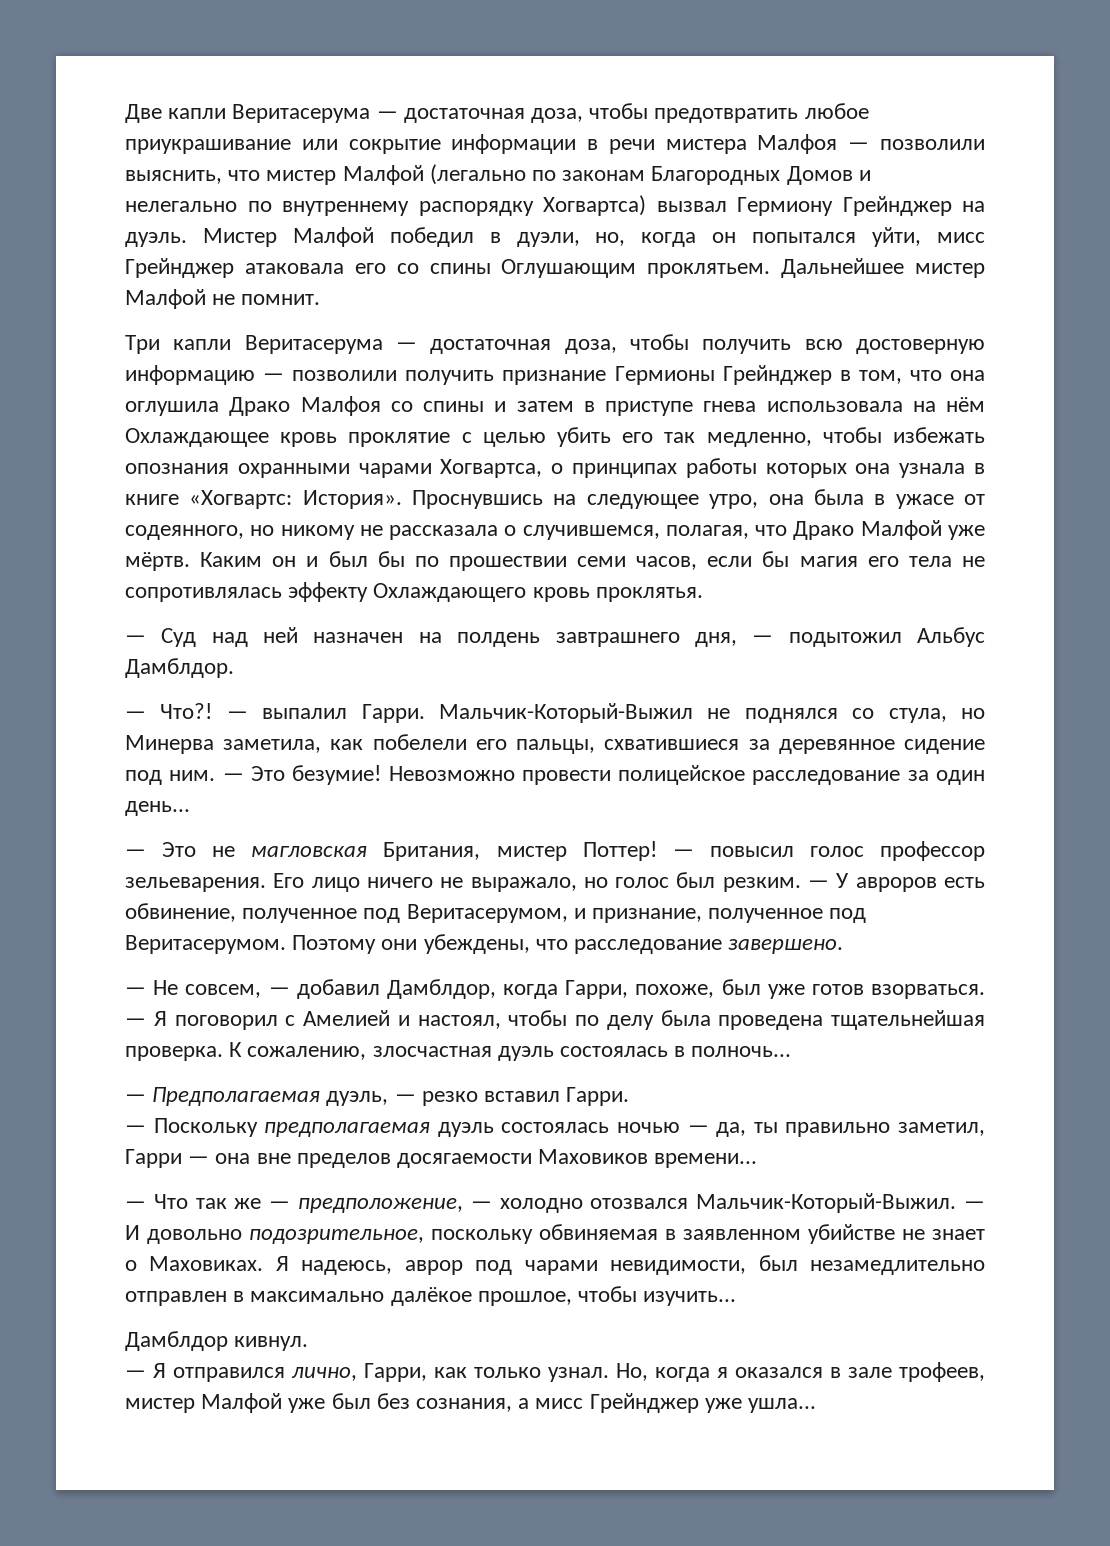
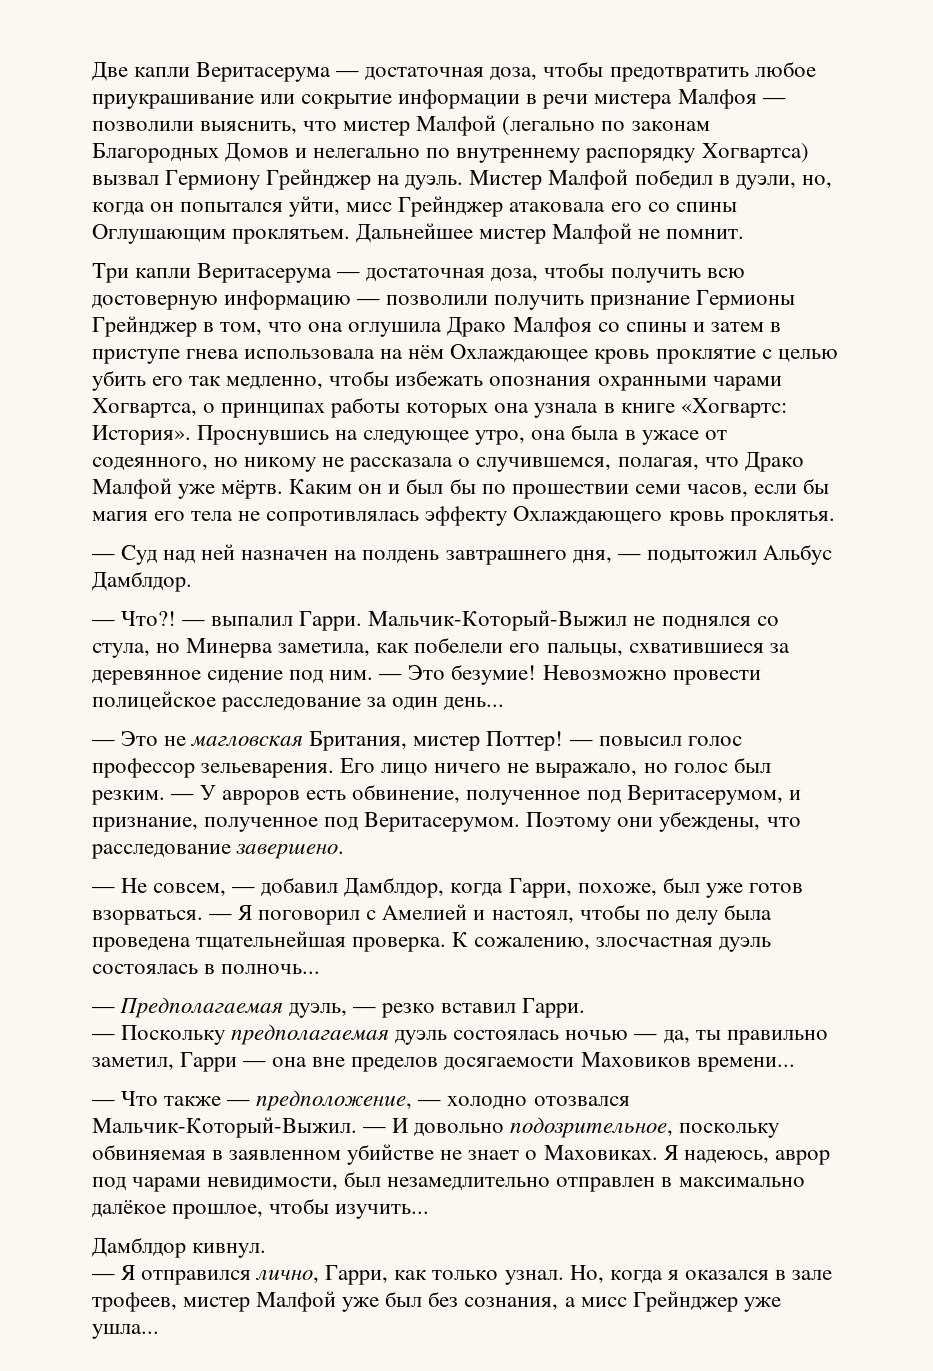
- — Что так же — предположение, — холодно отозвался Мальчик-Который-Выжил.
+ — Что также — предположение, — холодно отозвался Мальчик-Который-Выжил.

